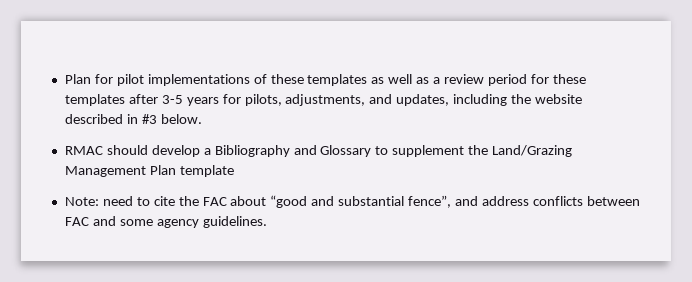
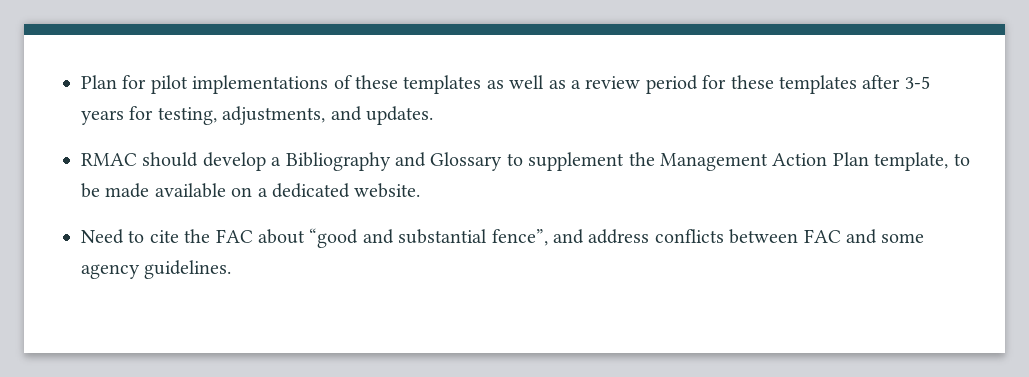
- Plan for pilot implementations of these templates as well as a review period for these templates after 3-5 years for pilots, adjustments, and updates, including the website described in #3 below.
+ Plan for pilot implementations of these templates as well as a review period for these templates after 3-5 years for testing, adjustments, and updates.
- RMAC should develop a Bibliography and Glossary to supplement the Land/Grazing Management Plan template
- Note: need to cite the FAC about “good and substantial fence”, and address conflicts between FAC and some agency guidelines.
+ RMAC should develop a Bibliography and Glossary to supplement the Management Action Plan template, to be made available on a dedicated website.
+ Need to cite the FAC about “good and substantial fence”, and address conflicts between FAC and some agency guidelines.

